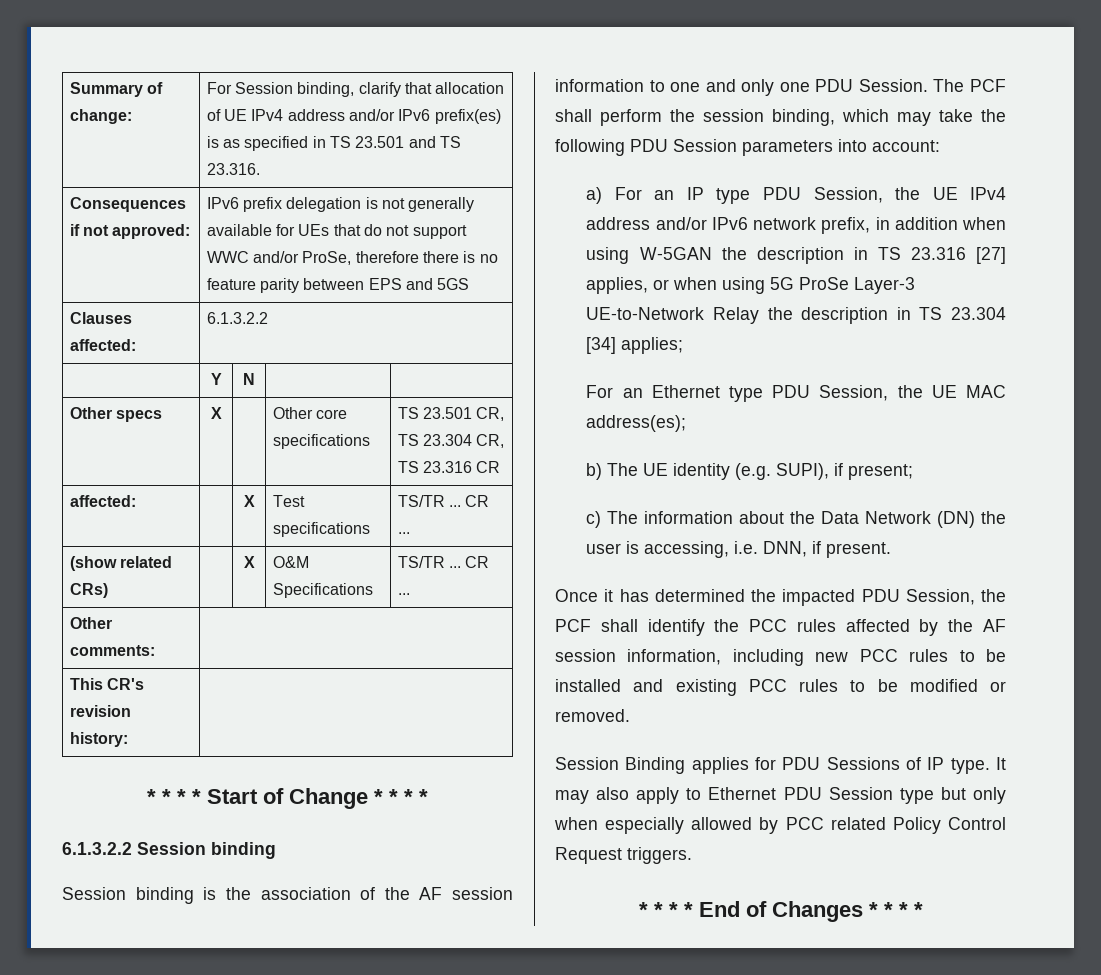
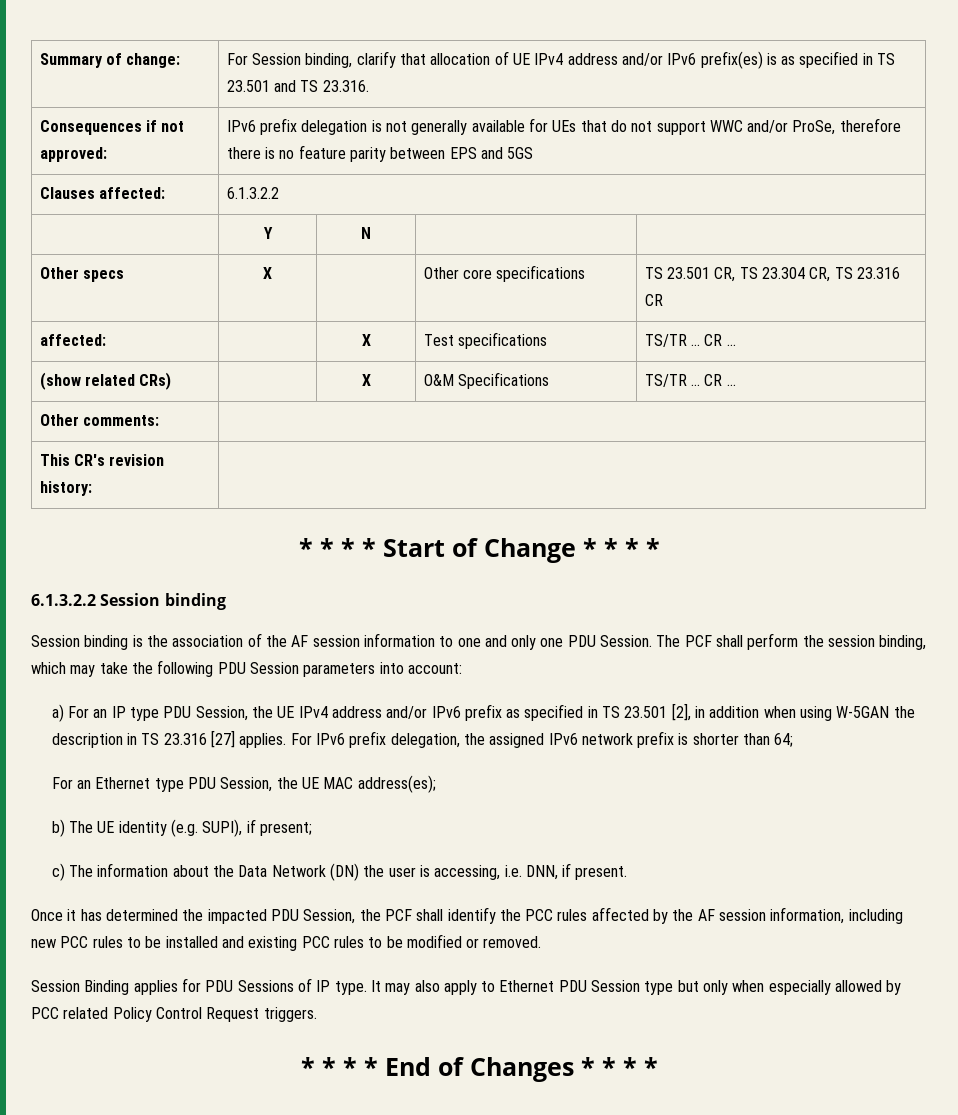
- a) For an IP type PDU Session, the UE IPv4 address and/or IPv6 network prefix, in addition when using W-5GAN the description in TS 23.316 [27] applies, or when using 5G ProSe Layer-3 UE-to-Network Relay the description in TS 23.304 [34] applies;
+ a) For an IP type PDU Session, the UE IPv4 address and/or IPv6 prefix as specified in TS 23.501 [2], in addition when using W-5GAN the description in TS 23.316 [27] applies. For IPv6 prefix delegation, the assigned IPv6 network prefix is shorter than 64;

